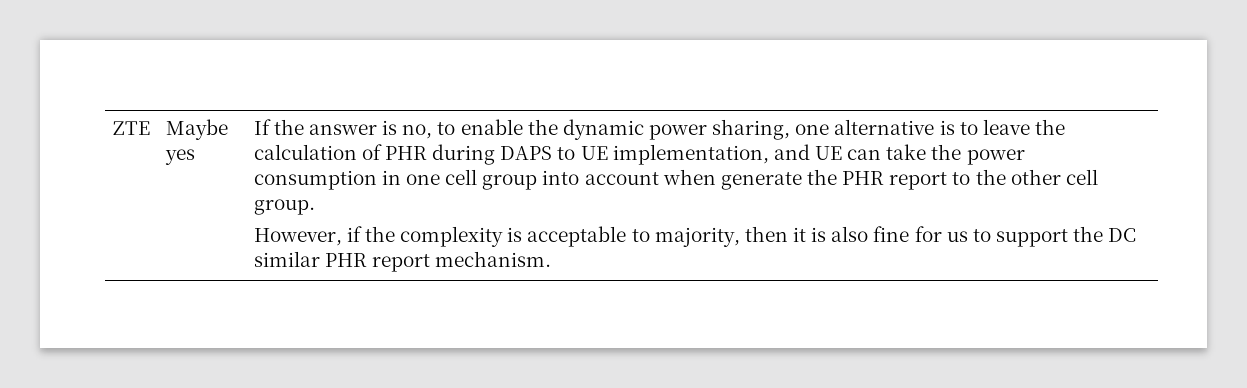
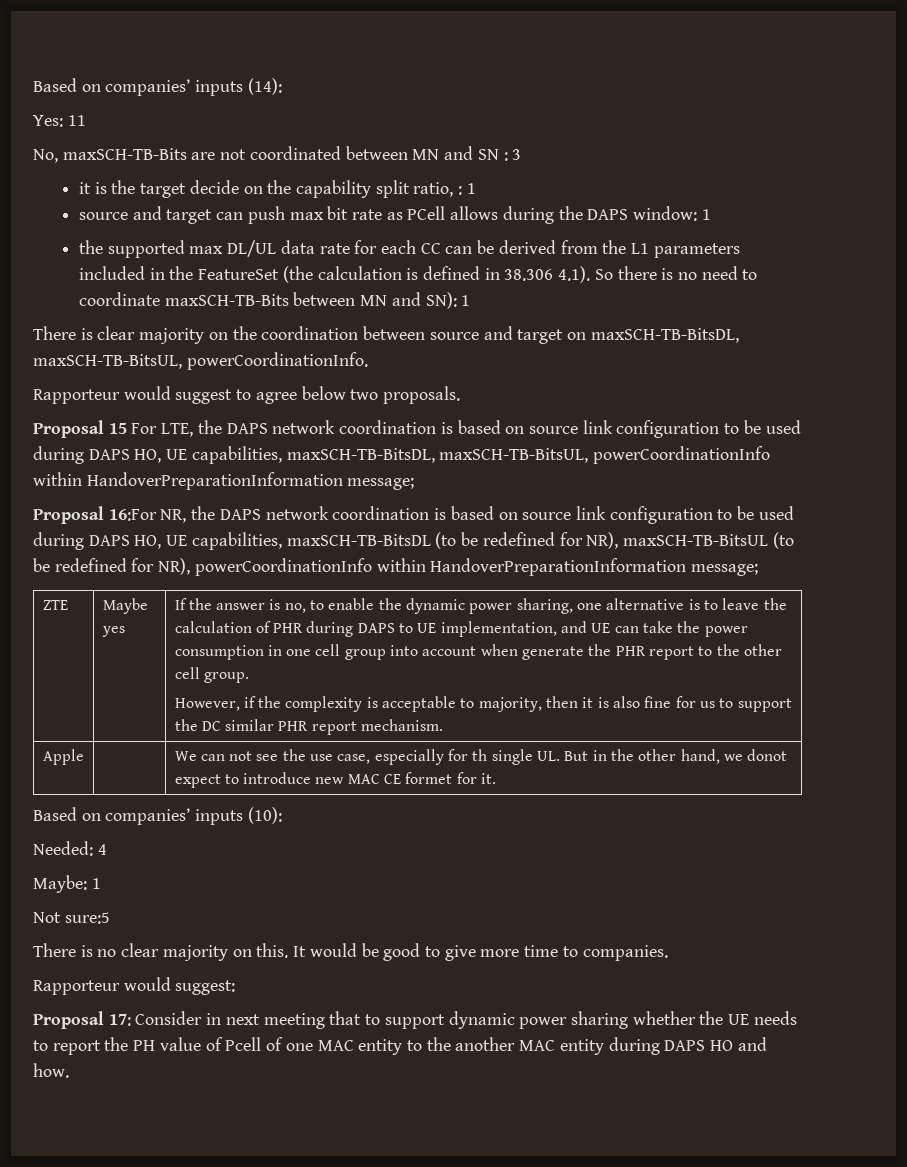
+ Based on companies’ inputs (14):
+ Yes: 11
+ No, maxSCH-TB-Bits are not coordinated between MN and SN : 3
+ it is the target decide on the capability split ratio, : 1
+ source and target can push max bit rate as PCell allows during the DAPS window: 1
+ the supported max DL/UL data rate for each CC can be derived from the L1 parameters included in the FeatureSet (the calculation is defined in 38.306 4.1). So there is no need to coordinate maxSCH-TB-Bits between MN and SN): 1
+ There is clear majority on the coordination between source and target on maxSCH-TB-BitsDL, maxSCH-TB-BitsUL, powerCoordinationInfo.
+ Rapporteur would suggest to agree below two proposals.
+ Proposal 15 For LTE, the DAPS network coordination is based on source link configuration to be used during DAPS HO, UE capabilities, maxSCH-TB-BitsDL, maxSCH-TB-BitsUL, powerCoordinationInfo within HandoverPreparationInformation message;
+ Proposal 16:For NR, the DAPS network coordination is based on source link configuration to be used during DAPS HO, UE capabilities, maxSCH-TB-BitsDL (to be redefined for NR), maxSCH-TB-BitsUL (to be redefined for NR), powerCoordinationInfo within HandoverPreparationInformation message;
+ Apple | | We can not see the use case, especially for th single UL. But in the other hand, we donot expect to introduce new MAC CE formet for it.
+ Based on companies’ inputs (10):
+ Needed: 4
+ Maybe: 1
+ Not sure:5
+ There is no clear majority on this. It would be good to give more time to companies.
+ Rapporteur would suggest:
+ Proposal 17: Consider in next meeting that to support dynamic power sharing whether the UE needs to report the PH value of Pcell of one MAC entity to the another MAC entity during DAPS HO and how.

